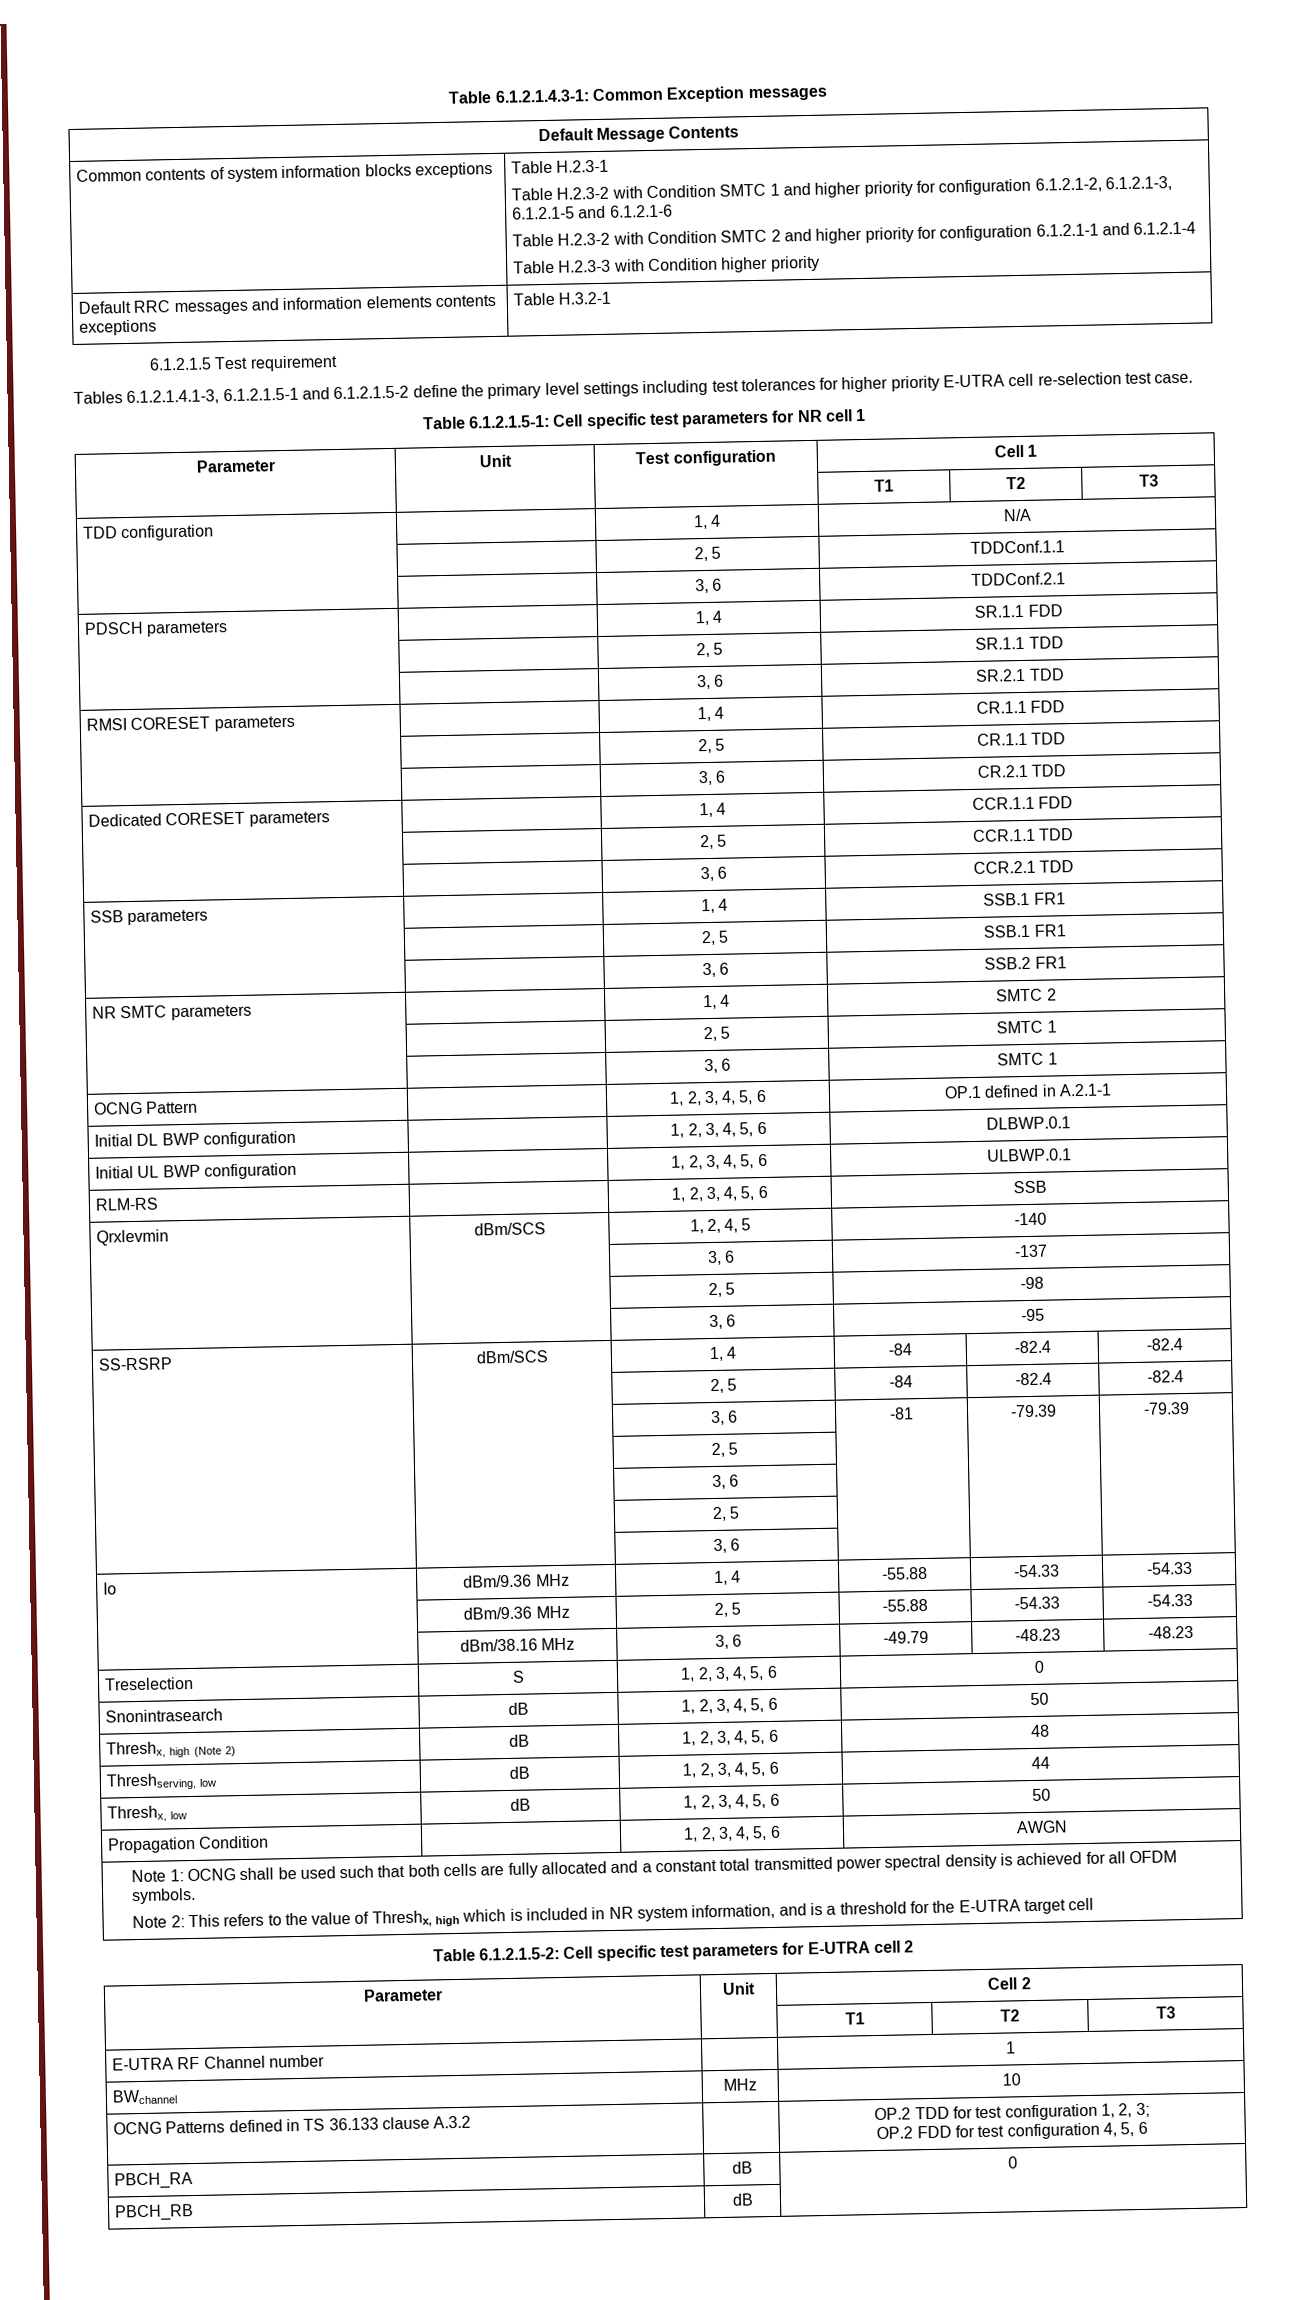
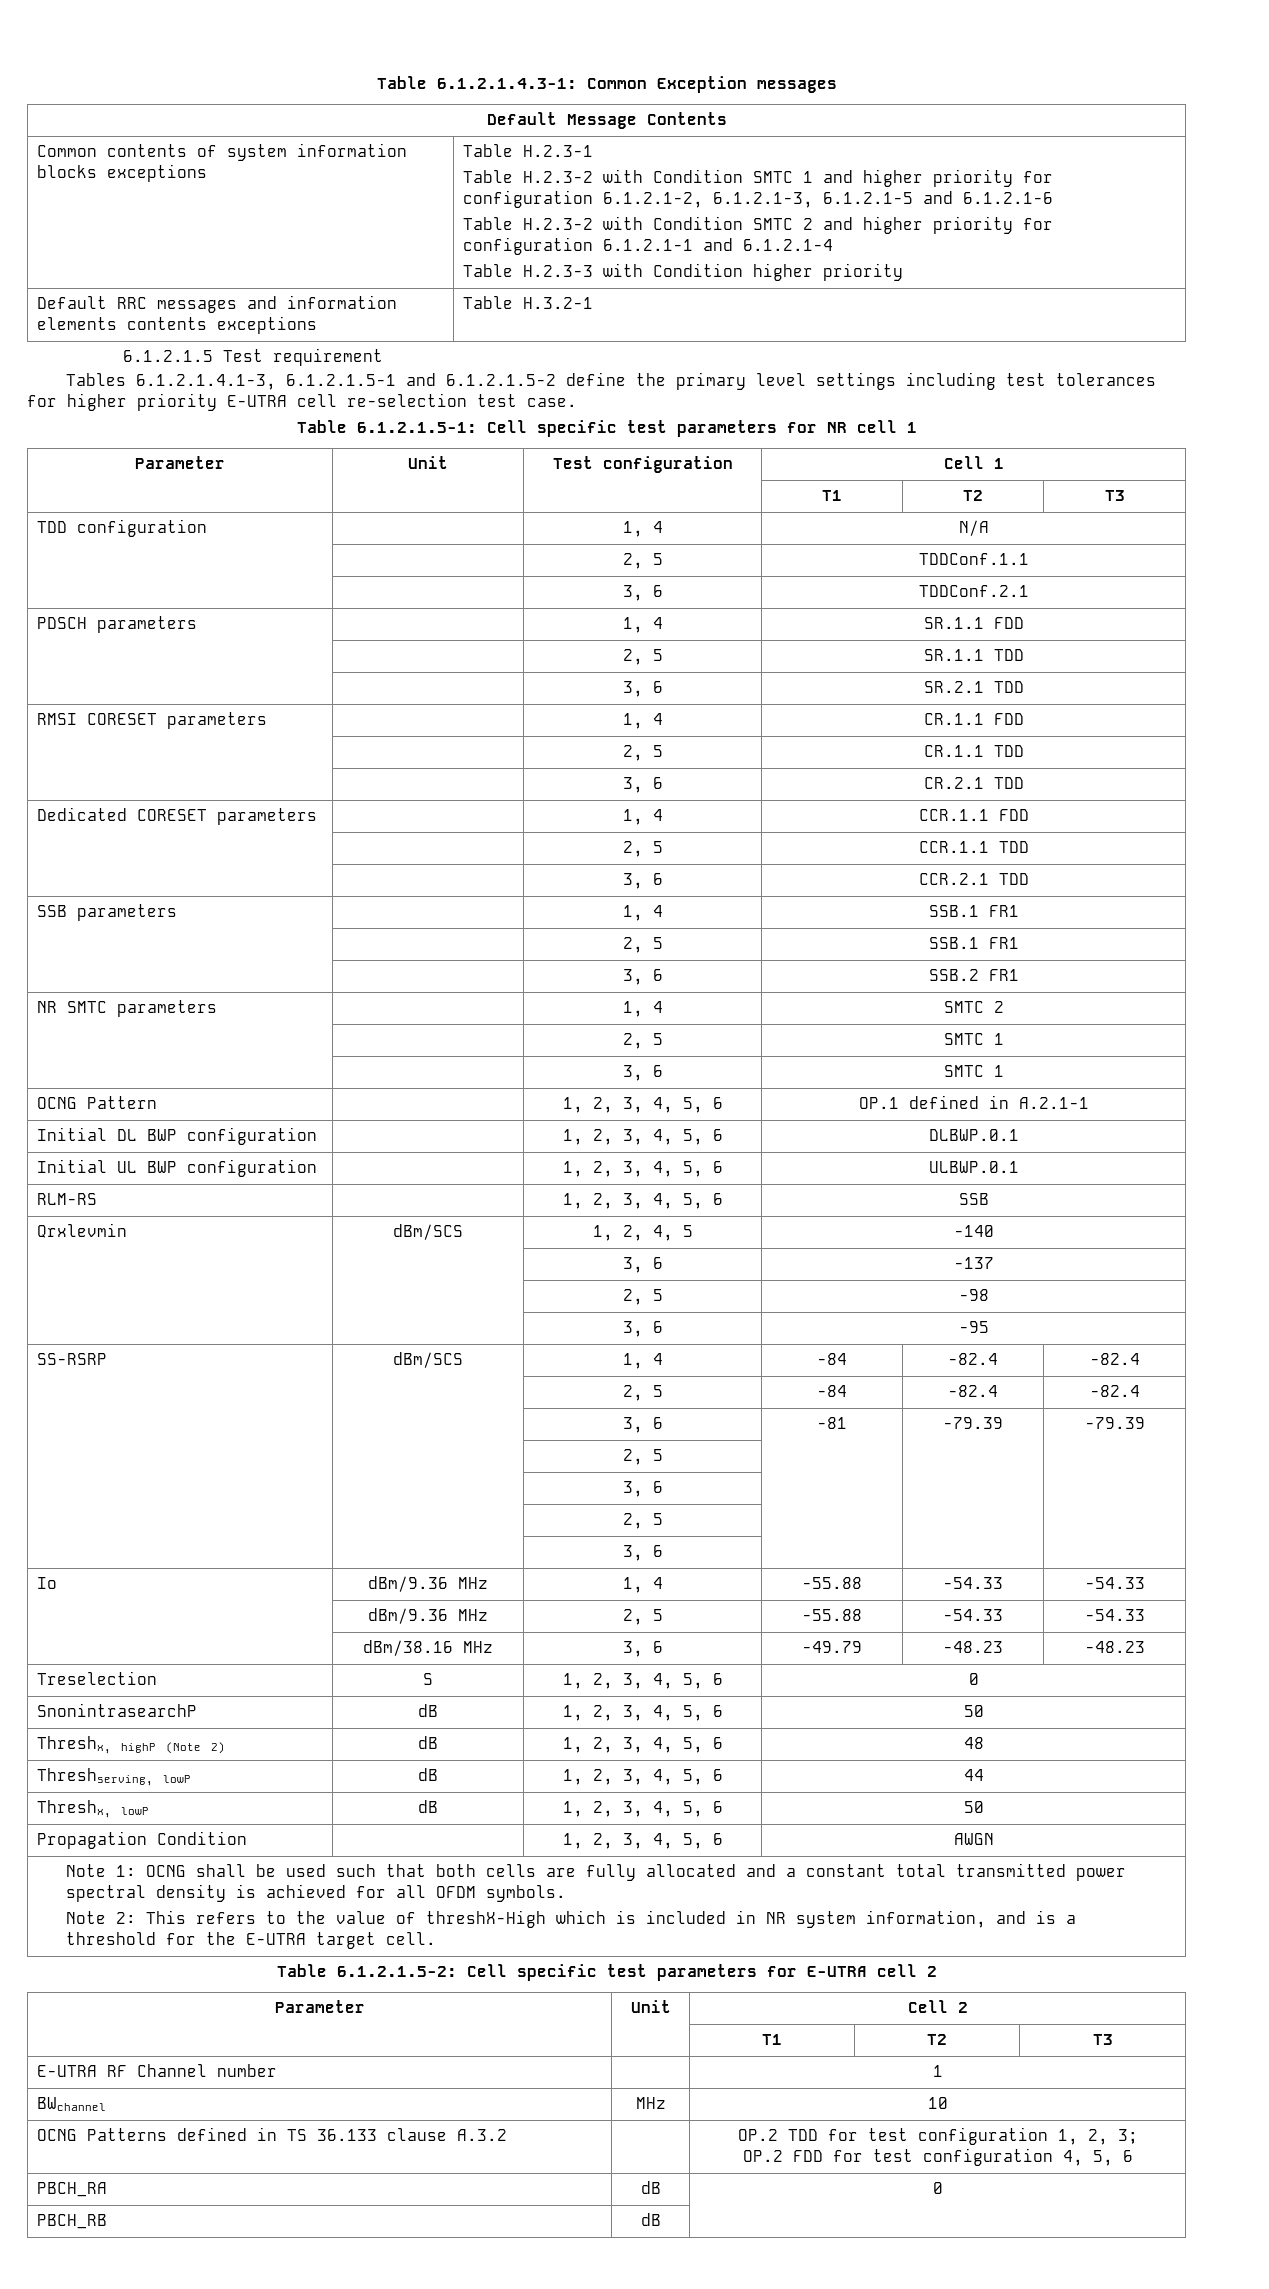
- Snonintrasearch | dB | 1, 2, 3, 4, 5, 6 | 50
+ SnonintrasearchP | dB | 1, 2, 3, 4, 5, 6 | 50
- Threshx, high (Note 2) | dB | 1, 2, 3, 4, 5, 6 | 48
+ Threshx, highP (Note 2) | dB | 1, 2, 3, 4, 5, 6 | 48
- Threshserving, low | dB | 1, 2, 3, 4, 5, 6 | 44
+ Threshserving, lowP | dB | 1, 2, 3, 4, 5, 6 | 44
- Threshx, low | dB | 1, 2, 3, 4, 5, 6 | 50
+ Threshx, lowP | dB | 1, 2, 3, 4, 5, 6 | 50
- Note 2: This refers to the value of Threshx, high which is included in NR system information, and is a threshold for the E-UTRA target cell
+ Note 2: This refers to the value of threshX-High which is included in NR system information, and is a threshold for the E-UTRA target cell.

